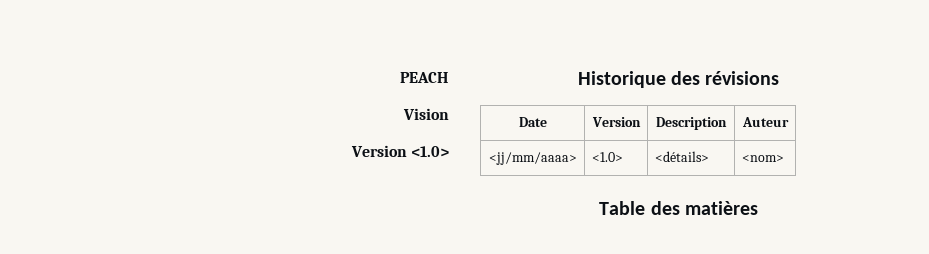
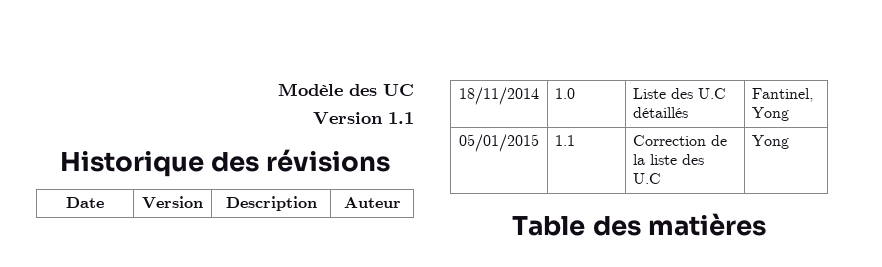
- PEACH
- Vision
- Version <1.0>
+ Modèle des UC
+ Version 1.1
- <jj/mm/aaaa> | <1.0> | <détails> | <nom>
+ 18/11/2014 | 1.0 | Liste des U.C détaillés | Fantinel, Yong
+ 05/01/2015 | 1.1 | Correction de la liste des U.C | Yong

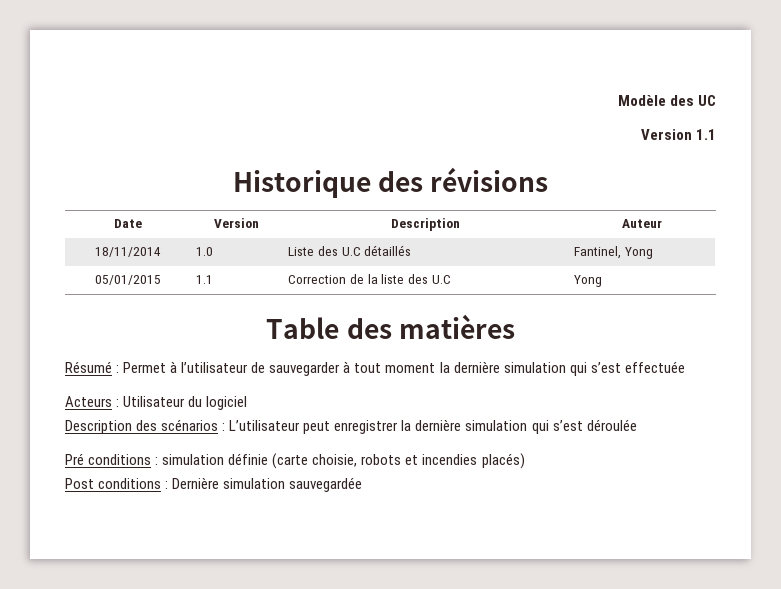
+ Résumé : Permet à l’utilisateur de sauvegarder à tout moment la dernière simulation qui s’est effectuée
+ Acteurs : Utilisateur du logiciel
+ Description des scénarios : L’utilisateur peut enregistrer la dernière simulation qui s’est déroulée
+ Pré conditions : simulation définie (carte choisie, robots et incendies placés)
+ Post conditions : Dernière simulation sauvegardée

